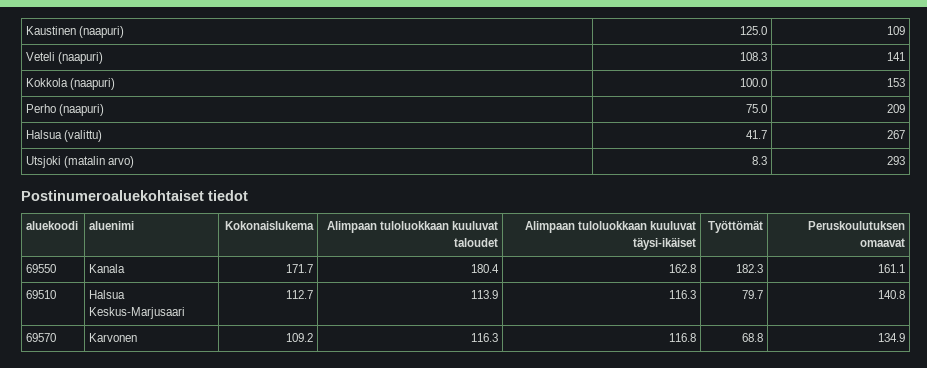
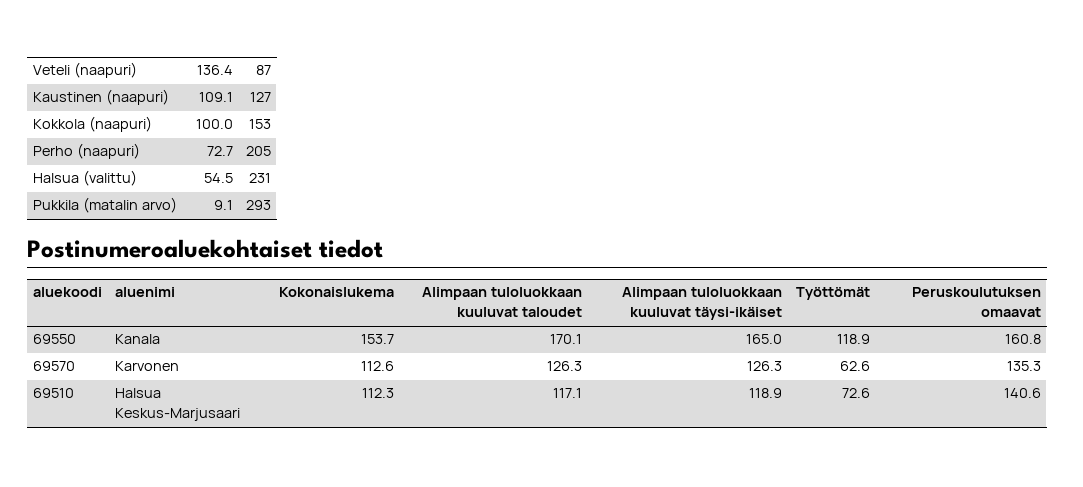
- Kaustinen (naapuri) | 125.0 | 109
- Veteli (naapuri) | 108.3 | 141
+ Veteli (naapuri) | 136.4 | 87
+ Kaustinen (naapuri) | 109.1 | 127
- Perho (naapuri) | 75.0 | 209
+ Perho (naapuri) | 72.7 | 205
- Halsua (valittu) | 41.7 | 267
- Utsjoki (matalin arvo) | 8.3 | 293
+ Halsua (valittu) | 54.5 | 231
+ Pukkila (matalin arvo) | 9.1 | 293
- 69550 | Kanala | 171.7 | 180.4 | 162.8 | 182.3 | 161.1
- 69510 | Halsua Keskus-Marjusaari | 112.7 | 113.9 | 116.3 | 79.7 | 140.8
- 69570 | Karvonen | 109.2 | 116.3 | 116.8 | 68.8 | 134.9
+ 69550 | Kanala | 153.7 | 170.1 | 165.0 | 118.9 | 160.8
+ 69570 | Karvonen | 112.6 | 126.3 | 126.3 | 62.6 | 135.3
+ 69510 | Halsua Keskus-Marjusaari | 112.3 | 117.1 | 118.9 | 72.6 | 140.6

